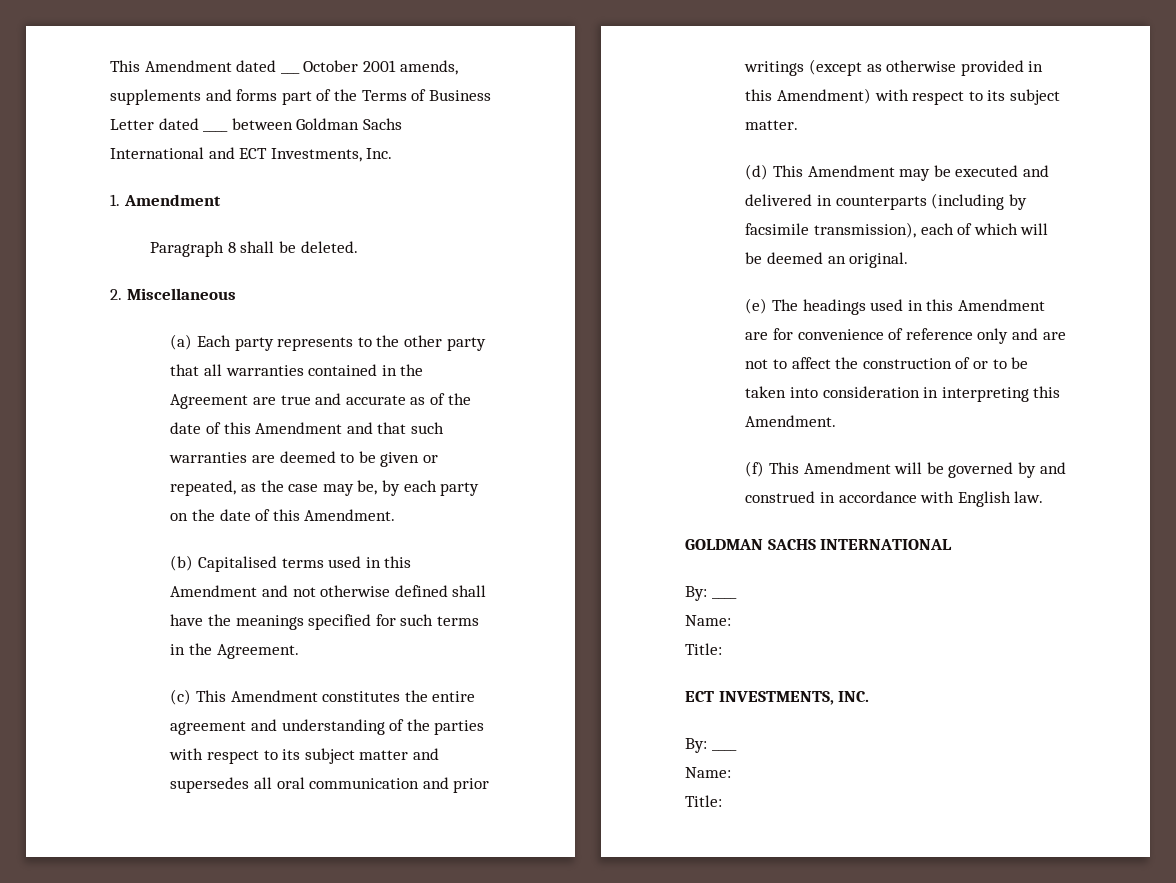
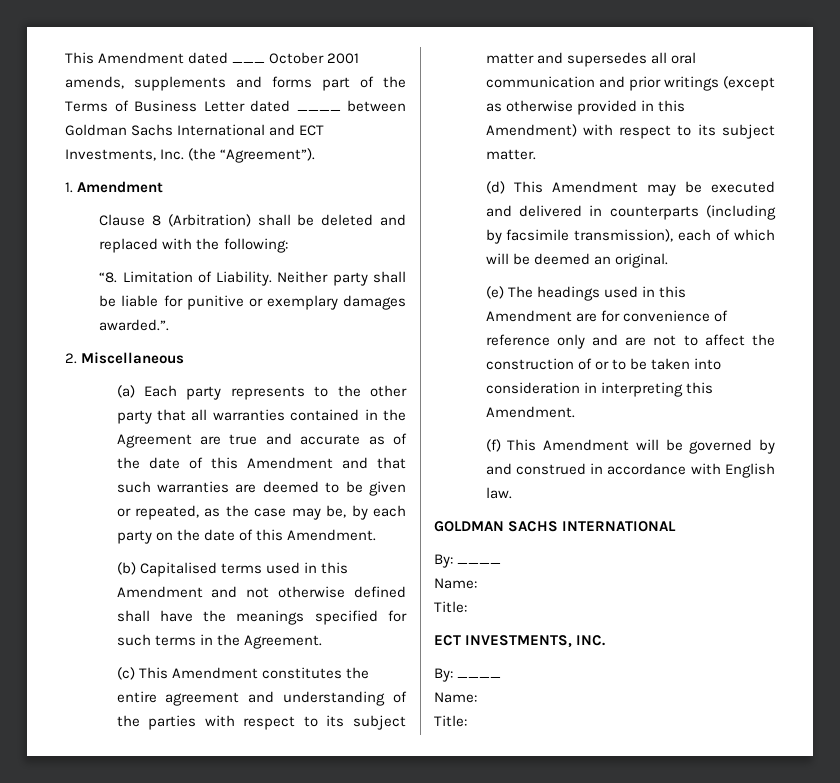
- This Amendment dated ___ October 2001 amends, supplements and forms part of the Terms of Business Letter dated ____ between Goldman Sachs International and ECT Investments, Inc.
+ This Amendment dated ___ October 2001 amends, supplements and forms part of the Terms of Business Letter dated ____ between Goldman Sachs International and ECT Investments, Inc. (the “Agreement”).
- Paragraph 8 shall be deleted.
+ Clause 8 (Arbitration) shall be deleted and replaced with the following:
+ “8. Limitation of Liability. Neither party shall be liable for punitive or exemplary damages awarded.”.

